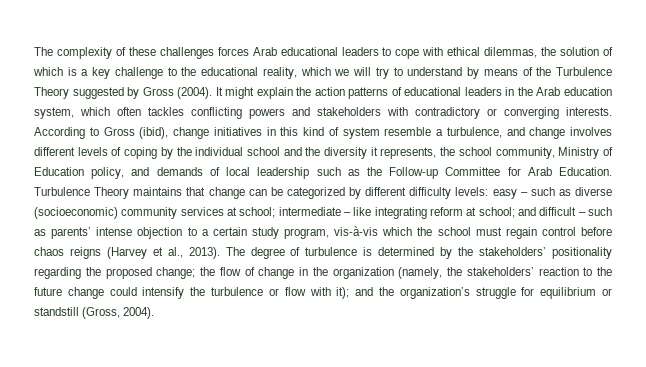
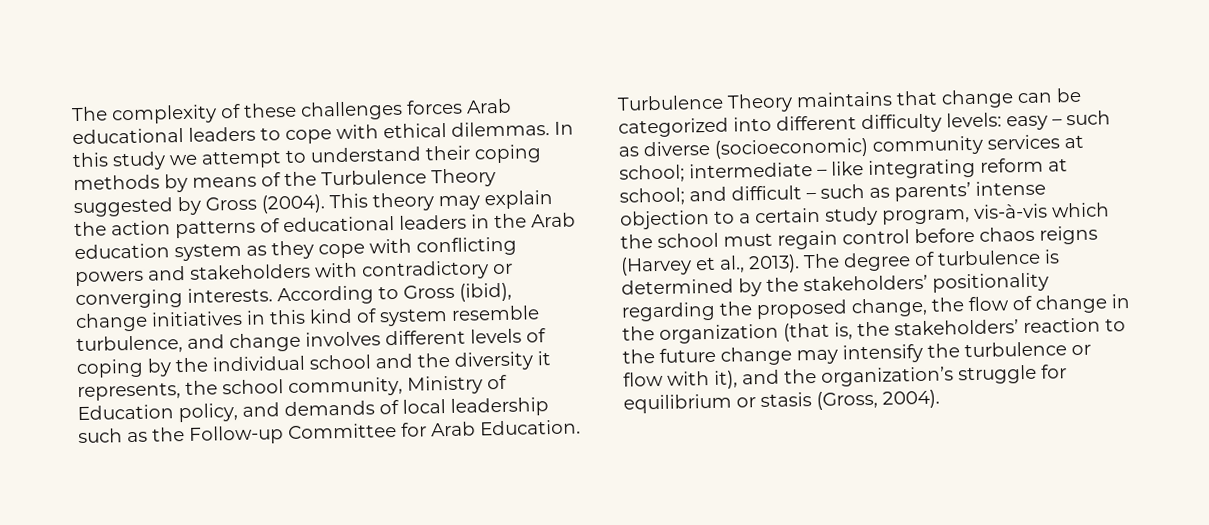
- The complexity of these challenges forces Arab educational leaders to cope with ethical dilemmas, the solution of which is a key challenge to the educational reality, which we will try to understand by means of the Turbulence Theory suggested by Gross (2004).
+ The complexity of these challenges forces Arab educational leaders to cope with ethical dilemmas. In this study we attempt to understand their coping methods by means of the Turbulence Theory suggested by Gross (2004).
- It might explain the action patterns of educational leaders in the Arab education system, which often tackles conflicting powers and stakeholders with contradictory or converging interests.
+ This theory may explain the action patterns of educational leaders in the Arab education system as they cope with conflicting powers and stakeholders with contradictory or converging interests.
- According to Gross (ibid), change initiatives in this kind of system resemble a turbulence, and change involves different levels of coping by the individual school and the diversity it represents, the school community, Ministry of Education policy, and demands of local leadership such as the Follow-up Committee for Arab Education.
+ According to Gross (ibid), change initiatives in this kind of system resemble turbulence, and change involves different levels of coping by the individual school and the diversity it represents, the school community, Ministry of Education policy, and demands of local leadership such as the Follow-up Committee for Arab Education.
- Turbulence Theory maintains that change can be categorized by different difficulty levels: easy – such as diverse (socioeconomic) community services at school; intermediate – like integrating reform at school; and difficult – such as parents’ intense objection to a certain study program, vis-à-vis which the school must regain control before chaos reigns (Harvey et al., 2013).
+ Turbulence Theory maintains that change can be categorized into different difficulty levels: easy – such as diverse (socioeconomic) community services at school; intermediate – like integrating reform at school; and difficult – such as parents’ intense objection to a certain study program, vis-à-vis which the school must regain control before chaos reigns (Harvey et al., 2013).
- The degree of turbulence is determined by the stakeholders’ positionality regarding the proposed change; the flow of change in the organization (namely, the stakeholders’ reaction to the future change could intensify the turbulence or flow with it); and the organization’s struggle for equilibrium or standstill (Gross, 2004).
+ The degree of turbulence is determined by the stakeholders’ positionality regarding the proposed change, the flow of change in the organization (that is, the stakeholders’ reaction to the future change may intensify the turbulence or flow with it), and the organization’s struggle for equilibrium or stasis (Gross, 2004).

